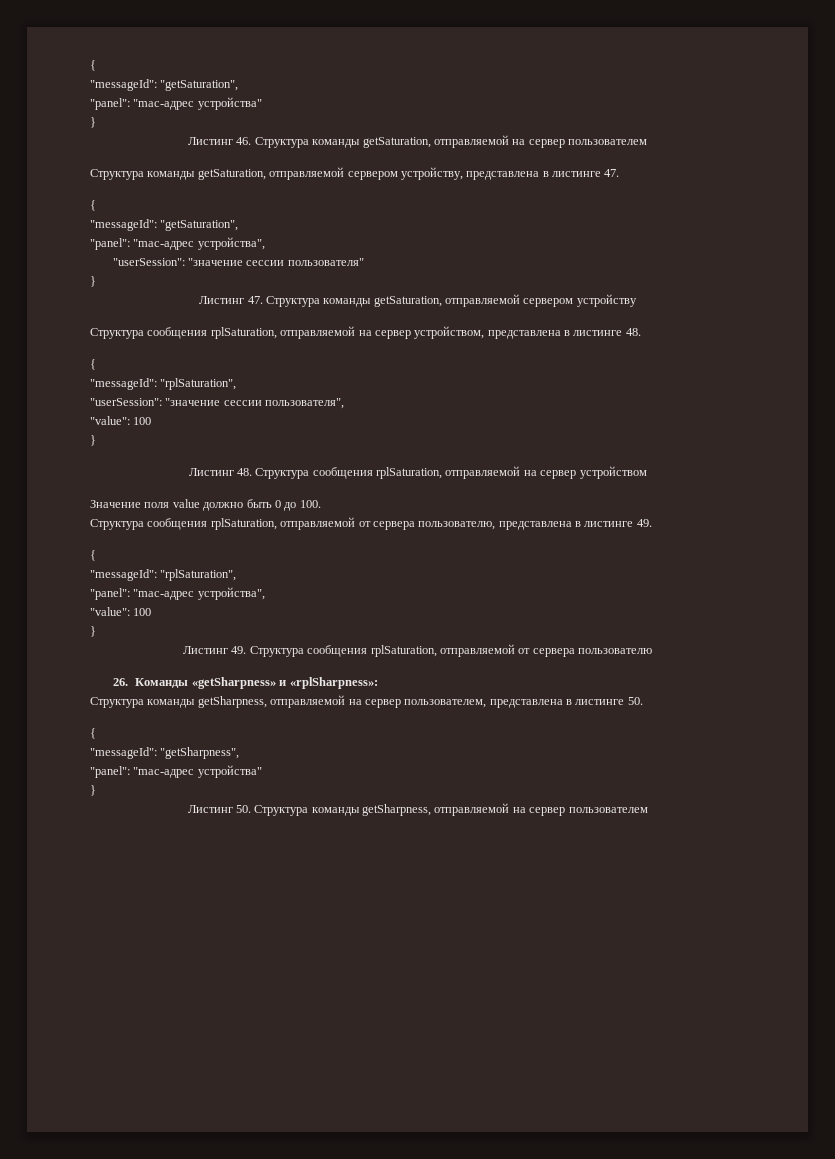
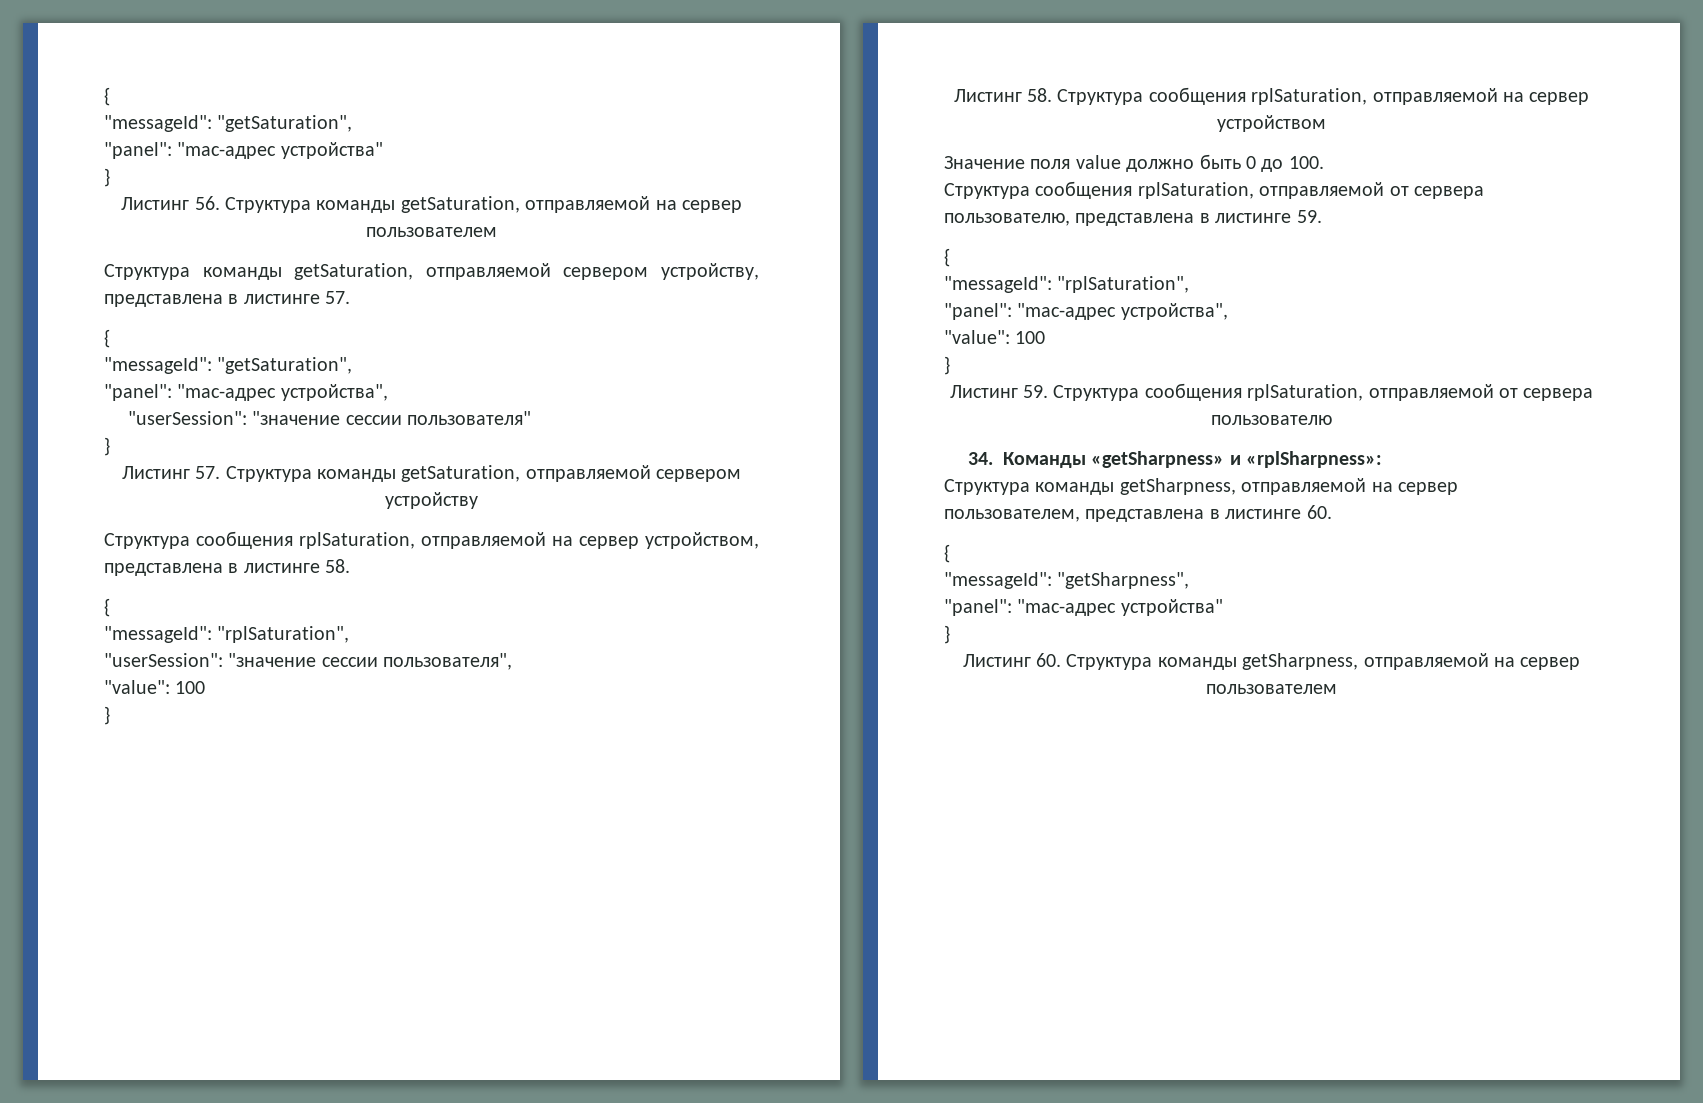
- Листинг 46. Структура команды getSaturation, отправляемой на сервер пользователем
+ Листинг 56. Структура команды getSaturation, отправляемой на сервер пользователем
- Структура команды getSaturation, отправляемой сервером устройству, представлена в листинге 47.
+ Структура команды getSaturation, отправляемой сервером устройству, представлена в листинге 57.
- Листинг 47. Структура команды getSaturation, отправляемой сервером устройству
+ Листинг 57. Структура команды getSaturation, отправляемой сервером устройству
- Структура сообщения rplSaturation, отправляемой на сервер устройством, представлена в листинге 48.
+ Структура сообщения rplSaturation, отправляемой на сервер устройством, представлена в листинге 58.
- Листинг 48. Структура сообщения rplSaturation, отправляемой на сервер устройством
+ Листинг 58. Структура сообщения rplSaturation, отправляемой на сервер устройством
- Структура сообщения rplSaturation, отправляемой от сервера пользователю, представлена в листинге 49.
+ Структура сообщения rplSaturation, отправляемой от сервера пользователю, представлена в листинге 59.
- Листинг 49. Структура сообщения rplSaturation, отправляемой от сервера пользователю
+ Листинг 59. Структура сообщения rplSaturation, отправляемой от сервера пользователю
- 26. Команды «getSharpness» и «rplSharpness»:
+ 34. Команды «getSharpness» и «rplSharpness»:
- Структура команды getSharpness, отправляемой на сервер пользователем, представлена в листинге 50.
+ Структура команды getSharpness, отправляемой на сервер пользователем, представлена в листинге 60.
- Листинг 50. Структура команды getSharpness, отправляемой на сервер пользователем
+ Листинг 60. Структура команды getSharpness, отправляемой на сервер пользователем

